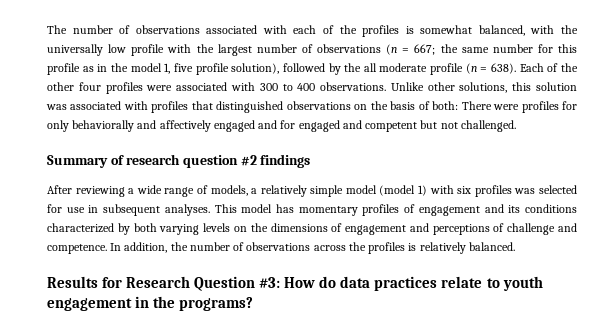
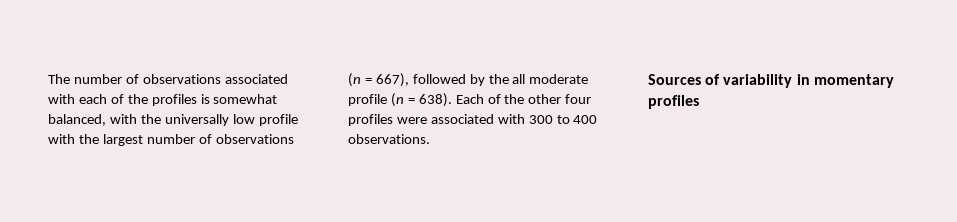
- The number of observations associated with each of the profiles is somewhat balanced, with the universally low profile with the largest number of observations (n = 667; the same number for this profile as in the model 1, five profile solution), followed by the all moderate profile (n = 638).
+ The number of observations associated with each of the profiles is somewhat balanced, with the universally low profile with the largest number of observations (n = 667), followed by the all moderate profile (n = 638).
- Each of the other four profiles were associated with 300 to 400 observations. Unlike other solutions, this solution was associated with profiles that distinguished observations on the basis of both: There were profiles for only behaviorally and affectively engaged and for engaged and competent but not challenged.
- Summary of research question #2 findings
- After reviewing a wide range of models, a relatively simple model (model 1) with six profiles was selected for use in subsequent analyses. This model has momentary profiles of engagement and its conditions characterized by both varying levels on the dimensions of engagement and perceptions of challenge and competence. In addition, the number of observations across the profiles is relatively balanced.
- Results for Research Question #3: How do data practices relate to youth engagement in the programs?
+ Each of the other four profiles were associated with 300 to 400 observations.
+ Sources of variability in momentary profiles

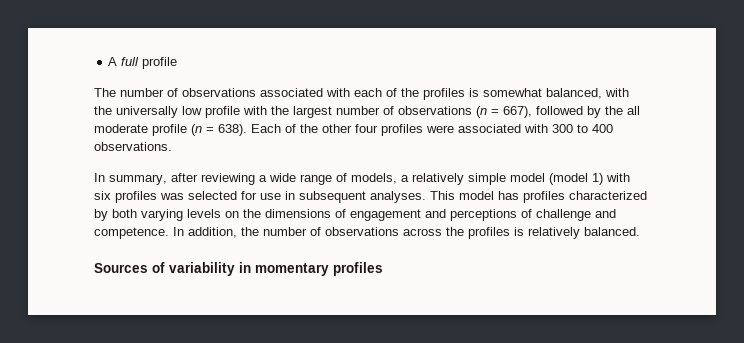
+ A full profile
+ In summary, after reviewing a wide range of models, a relatively simple model (model 1) with six profiles was selected for use in subsequent analyses. This model has profiles characterized by both varying levels on the dimensions of engagement and perceptions of challenge and competence. In addition, the number of observations across the profiles is relatively balanced.

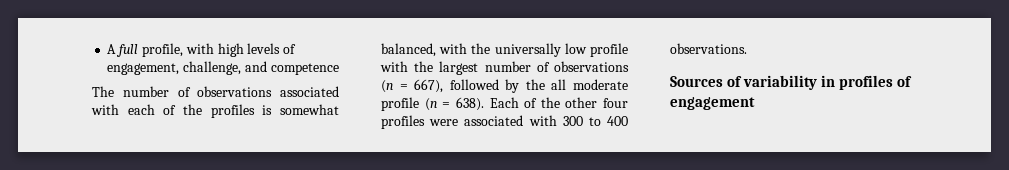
- A full profile
+ A full profile, with high levels of engagement, challenge, and competence
- In summary, after reviewing a wide range of models, a relatively simple model (model 1) with six profiles was selected for use in subsequent analyses. This model has profiles characterized by both varying levels on the dimensions of engagement and perceptions of challenge and competence. In addition, the number of observations across the profiles is relatively balanced.
- Sources of variability in momentary profiles
+ Sources of variability in profiles of engagement

